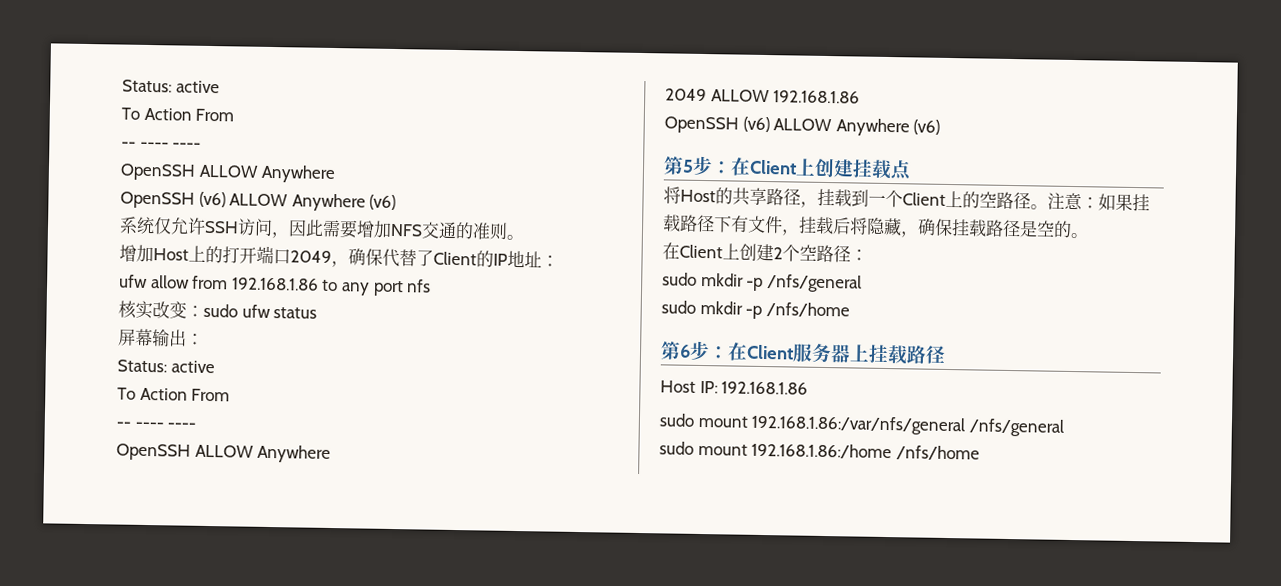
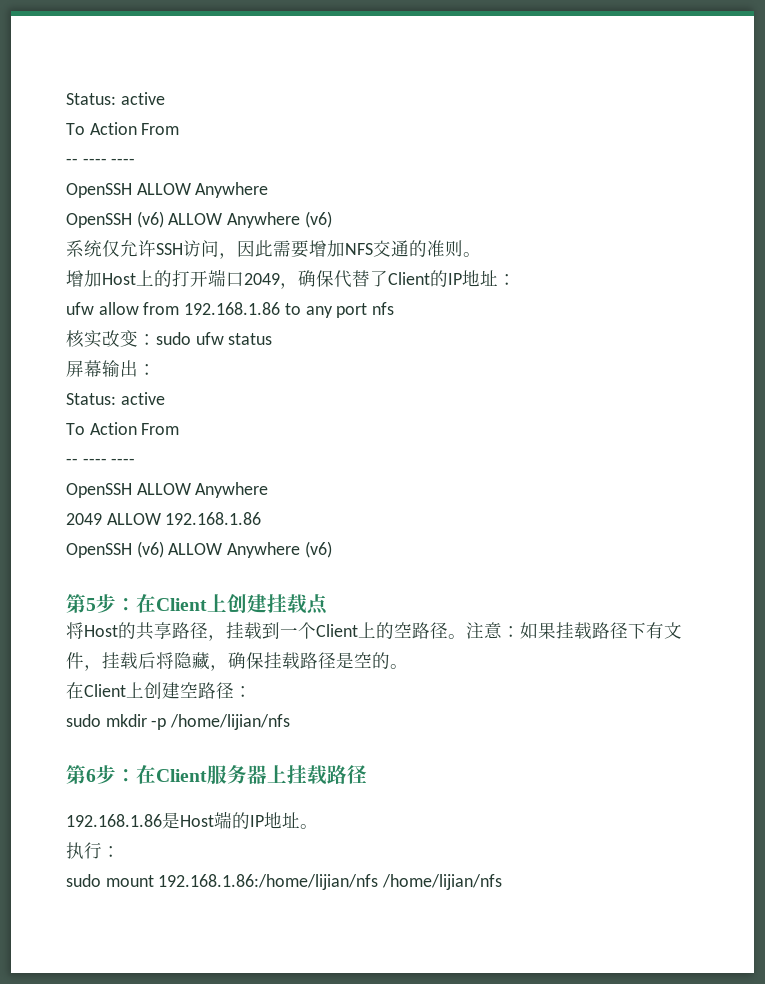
- 在Client上创建2个空路径：
+ 在Client上创建空路径：
- sudo mkdir -p /nfs/general
- sudo mkdir -p /nfs/home
+ sudo mkdir -p /home/lijian/nfs
- Host IP: 192.168.1.86
- sudo mount 192.168.1.86:/var/nfs/general /nfs/general
- sudo mount 192.168.1.86:/home /nfs/home
+ 192.168.1.86是Host端的IP地址。
+ 执行：
+ sudo mount 192.168.1.86:/home/lijian/nfs /home/lijian/nfs

